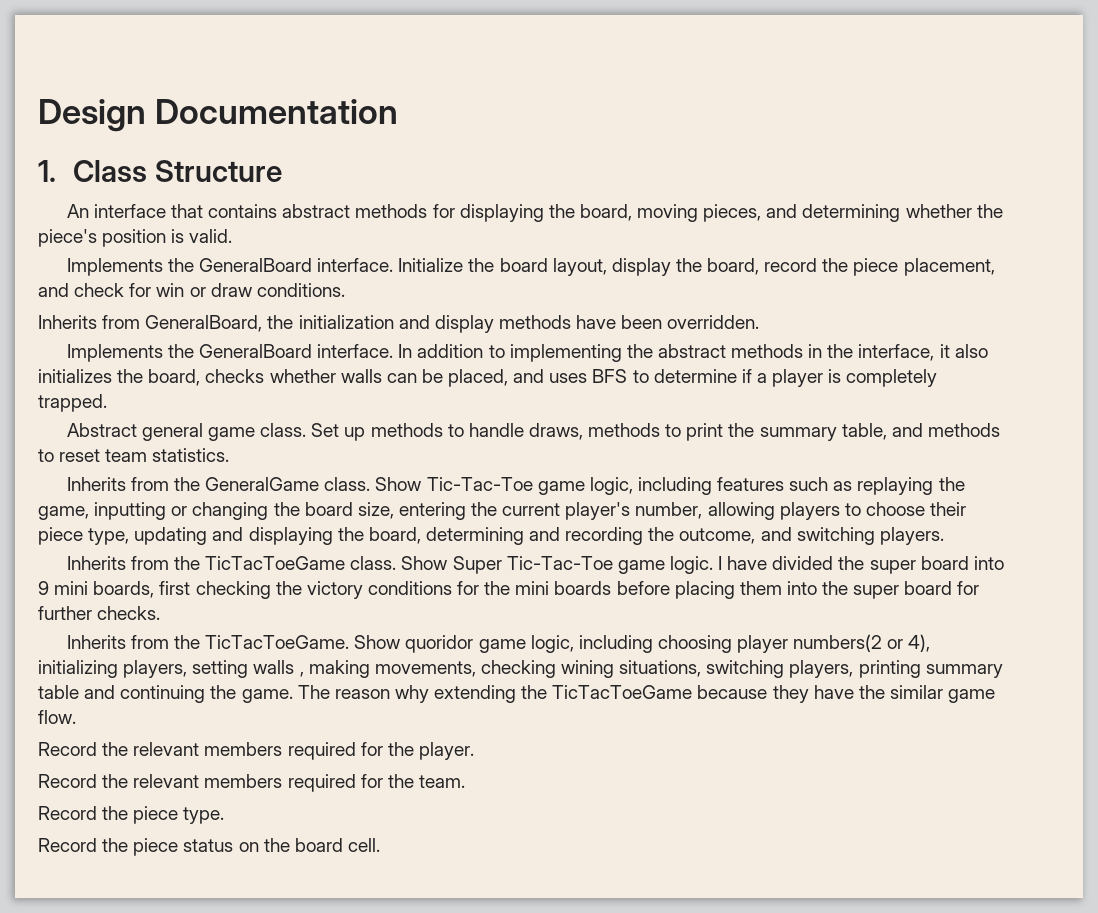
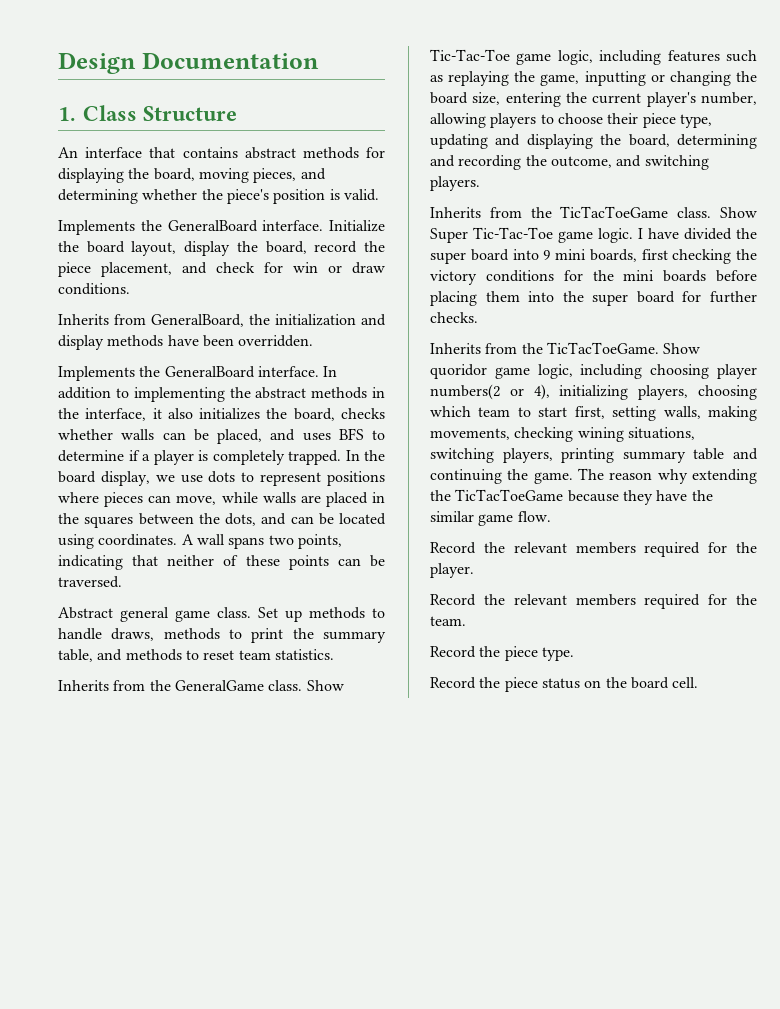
+ In the board display, we use dots to represent positions where pieces can move, while walls are placed in the squares between the dots, and can be located using coordinates. A wall spans two points, indicating that neither of these points can be traversed.
- Show quoridor game logic, including choosing player numbers(2 or 4), initializing players, setting walls , making movements, checking wining situations, switching players, printing summary table and continuing the game.
+ Show quoridor game logic, including choosing player numbers(2 or 4), initializing players, choosing which team to start first, setting walls, making movements, checking wining situations, switching players, printing summary table and continuing the game.

